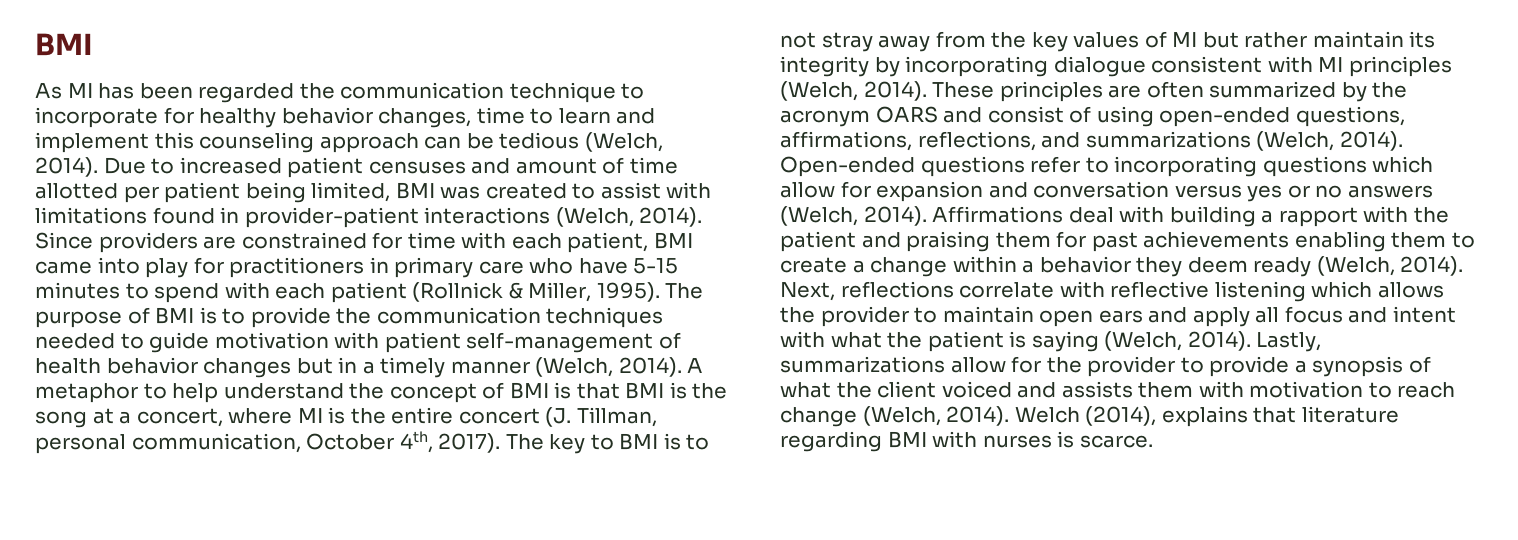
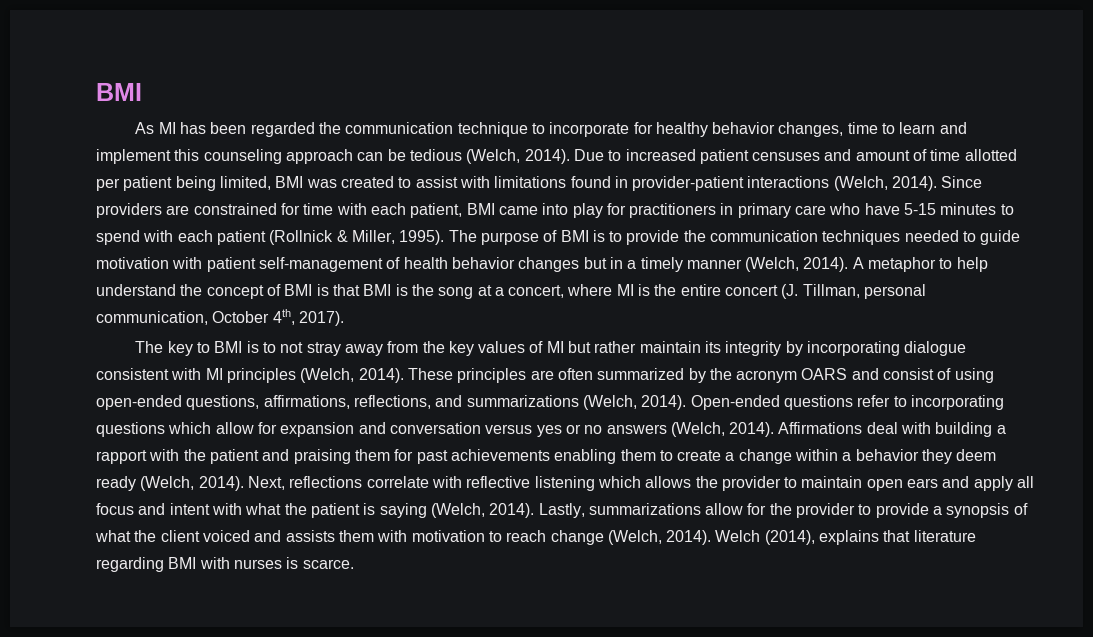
- A metaphor to help understand the concept of BMI is that BMI is the song at a concert, where MI is the entire concert (J. Tillman, personal communication, October 4th, 2017). The key to BMI is to not stray away from the key values of MI but rather maintain its integrity by incorporating dialogue consistent with MI principles (Welch, 2014).
+ A metaphor to help understand the concept of BMI is that BMI is the song at a concert, where MI is the entire concert (J. Tillman, personal communication, October 4th, 2017).
+ The key to BMI is to not stray away from the key values of MI but rather maintain its integrity by incorporating dialogue consistent with MI principles (Welch, 2014).

